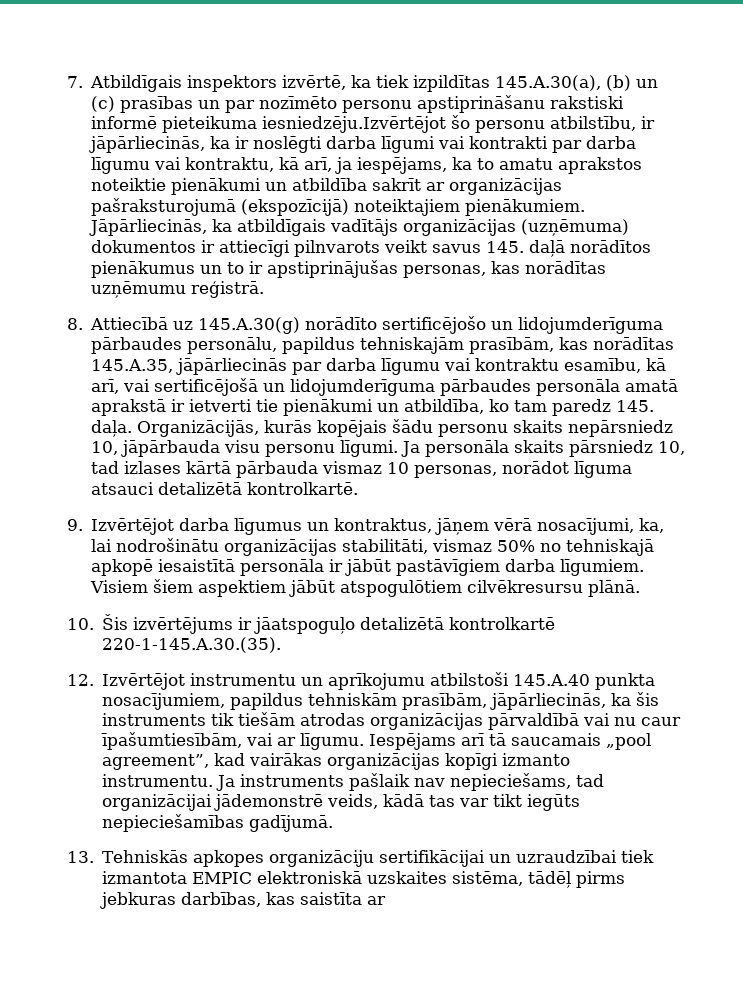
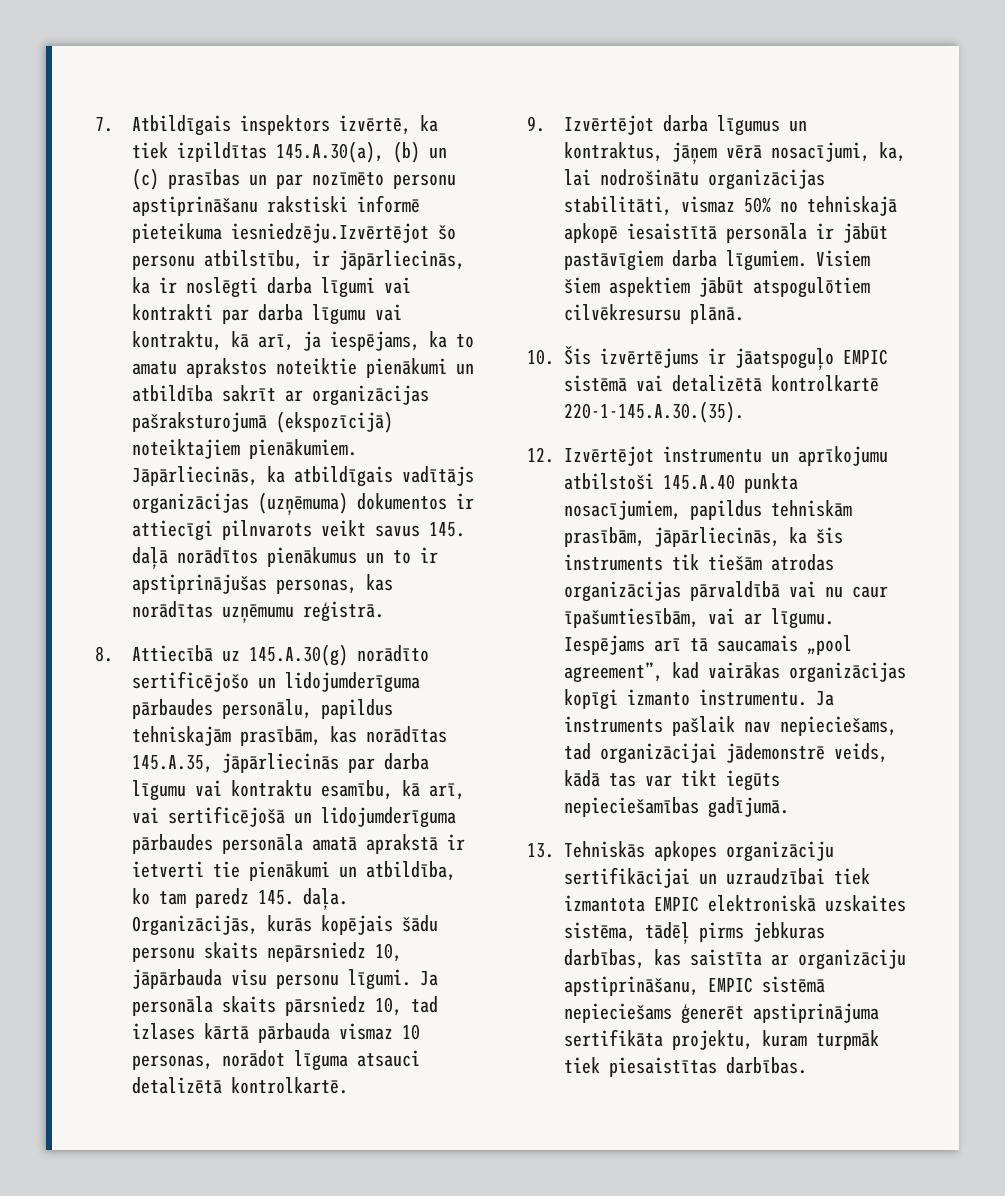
- 10. Šis izvērtējums ir jāatspoguļo detalizētā kontrolkartē 220-1-145.A.30.(35).
+ 10. Šis izvērtējums ir jāatspoguļo EMPIC sistēmā vai detalizētā kontrolkartē 220-1-145.A.30.(35).
- 13. Tehniskās apkopes organizāciju sertifikācijai un uzraudzībai tiek izmantota EMPIC elektroniskā uzskaites sistēma, tādēļ pirms jebkuras darbības, kas saistīta ar
+ 13. Tehniskās apkopes organizāciju sertifikācijai un uzraudzībai tiek izmantota EMPIC elektroniskā uzskaites sistēma, tādēļ pirms jebkuras darbības, kas saistīta ar organizāciju apstiprināšanu, EMPIC sistēmā nepieciešams ģenerēt apstiprinājuma sertifikāta projektu, kuram turpmāk tiek piesaistītas darbības.

